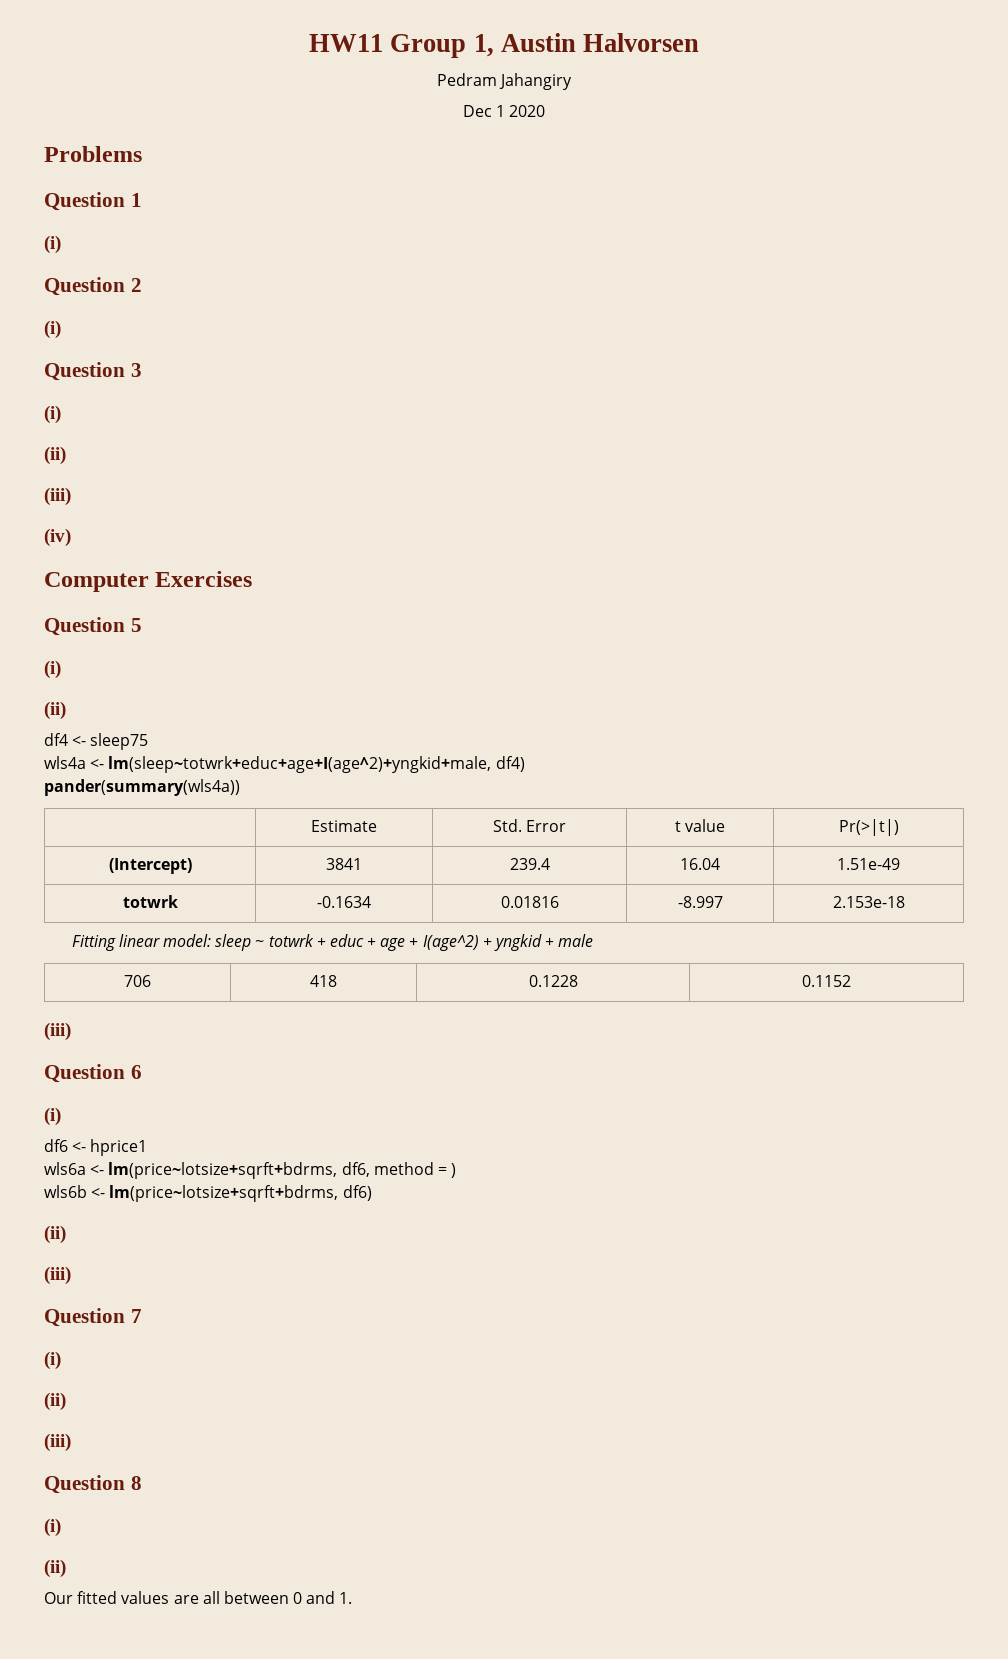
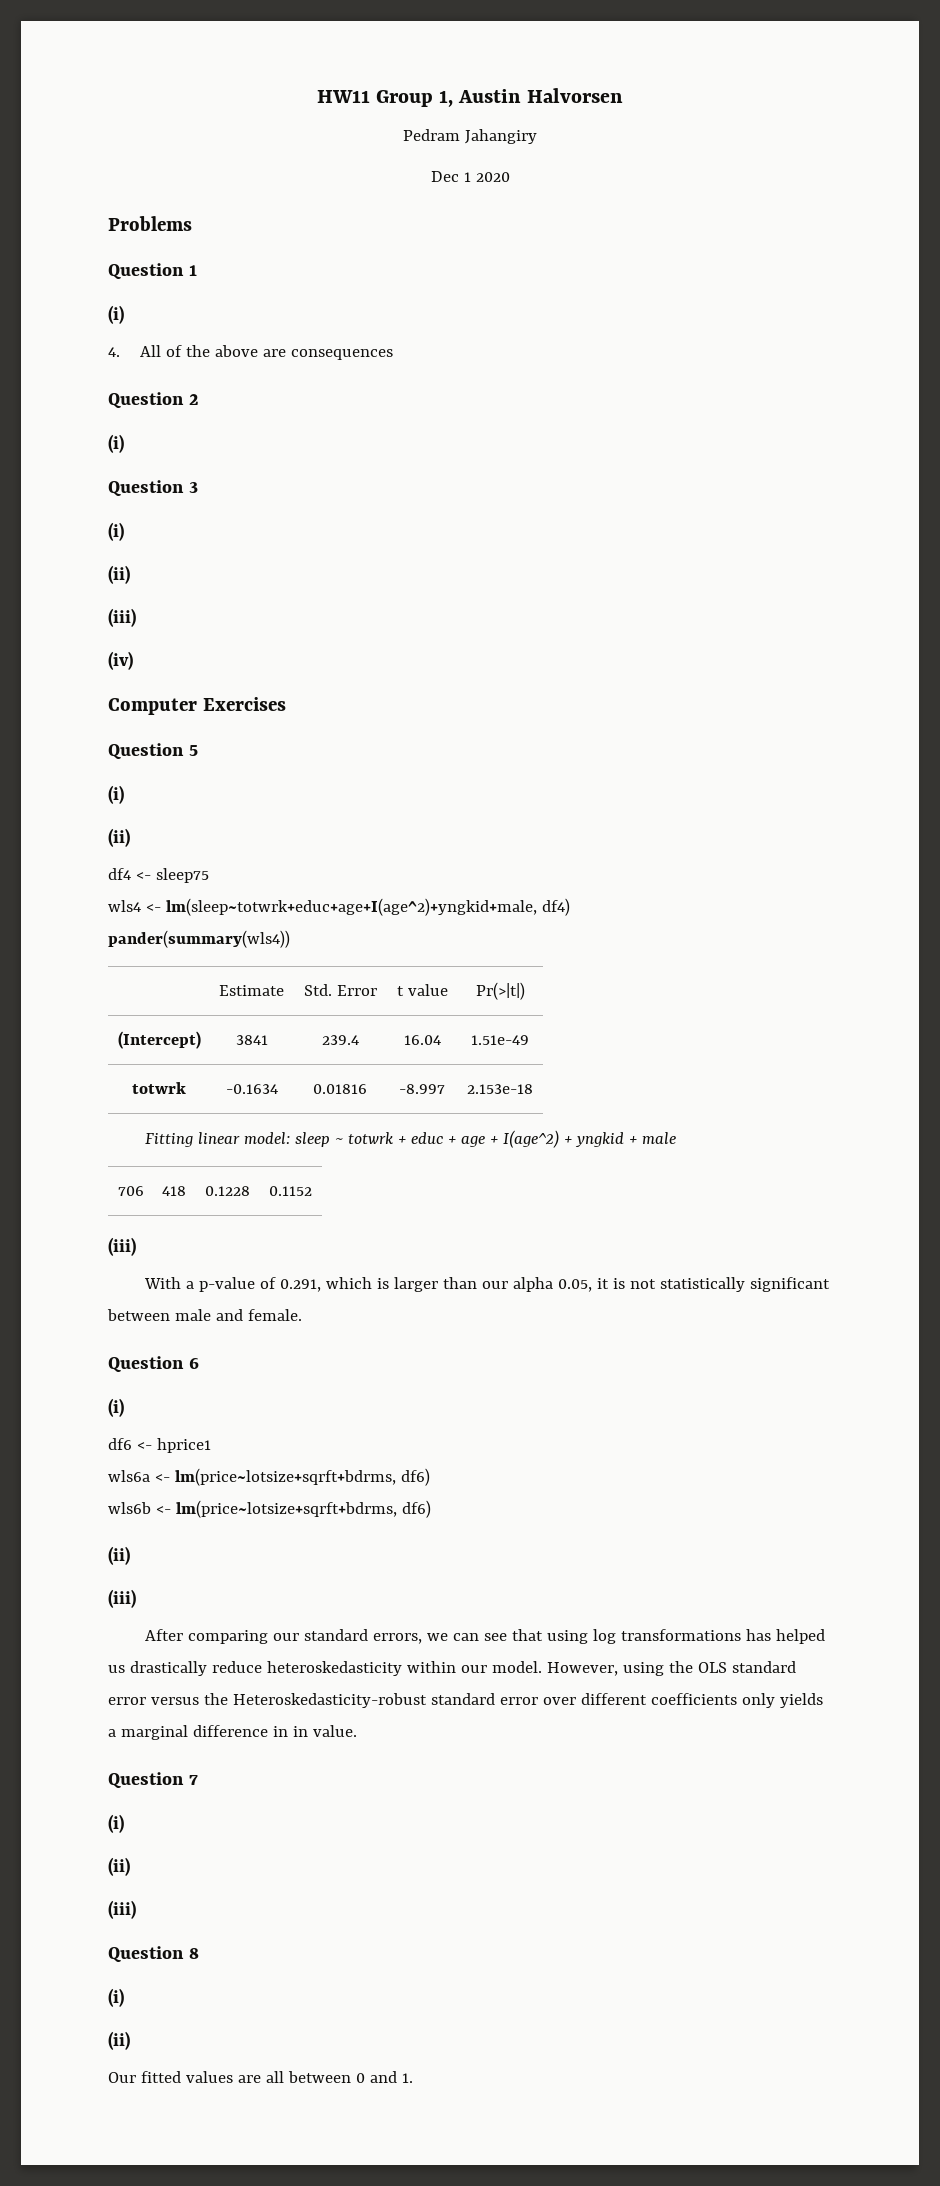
+ 4. All of the above are consequences
- wls4a <- lm(sleep~totwrk+educ+age+I(age^2)+yngkid+male, df4)
+ wls4 <- lm(sleep~totwrk+educ+age+I(age^2)+yngkid+male, df4)
- pander(summary(wls4a))
+ pander(summary(wls4))
+ With a p-value of 0.291, which is larger than our alpha 0.05, it is not statistically significant between male and female.
- wls6a <- lm(price~lotsize+sqrft+bdrms, df6, method = )
+ wls6a <- lm(price~lotsize+sqrft+bdrms, df6)
+ After comparing our standard errors, we can see that using log transformations has helped us drastically reduce heteroskedasticity within our model. However, using the OLS standard error versus the Heteroskedasticity-robust standard error over different coefficients only yields a marginal difference in in value.

